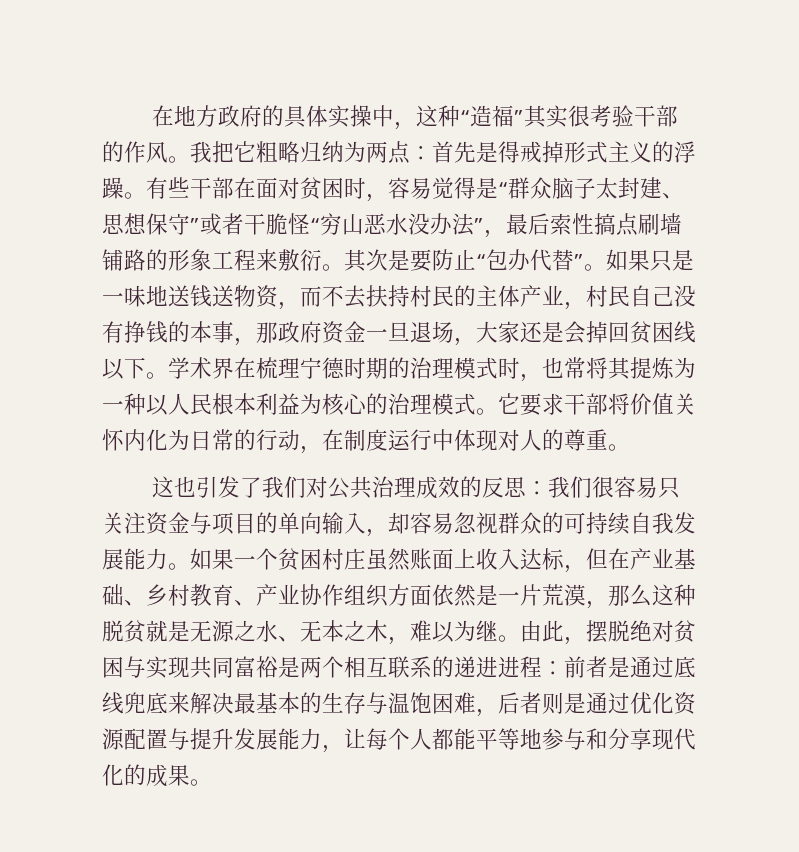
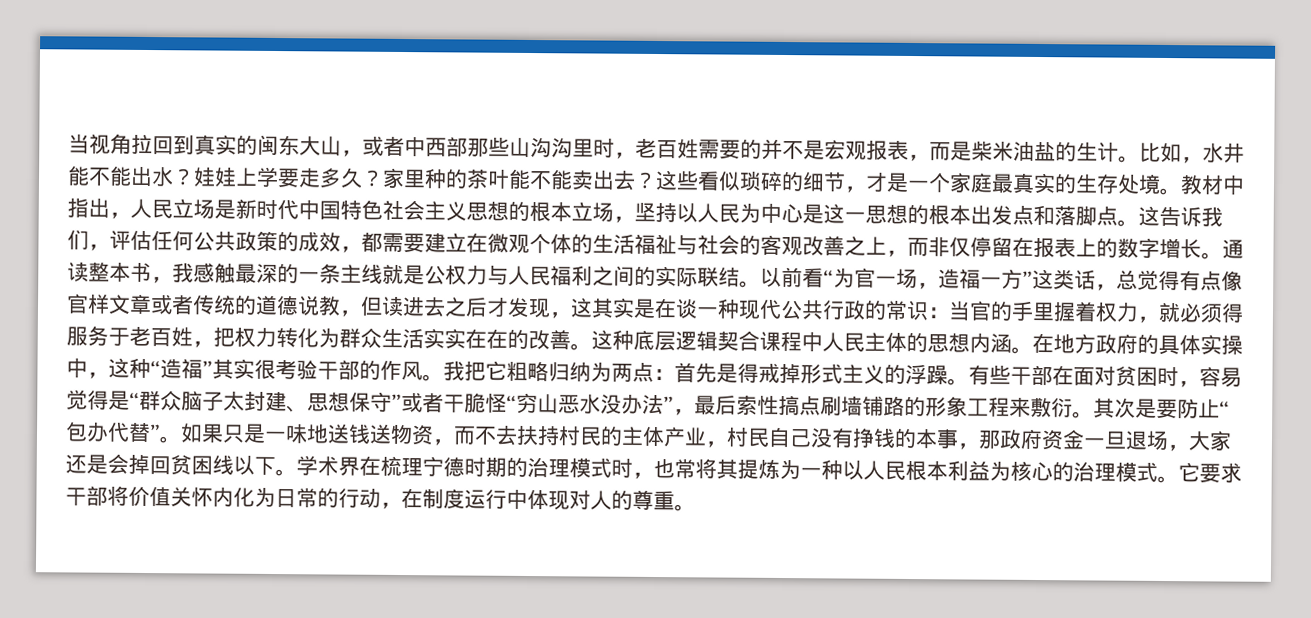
+ 当视角拉回到真实的闽东大山，或者中西部那些山沟沟里时，老百姓需要的并不是宏观报表，而是柴米油盐的生计。比如，水井能不能出水？娃娃上学要走多久？家里种的茶叶能不能卖出去？这些看似琐碎的细节，才是一个家庭最真实的生存处境。教材中指出，人民立场是新时代中国特色社会主义思想的根本立场，坚持以人民为中心是这一思想的根本出发点和落脚点。这告诉我们，评估任何公共政策的成效，都需要建立在微观个体的生活福祉与社会的客观改善之上，而非仅停留在报表上的数字增长。通读整本书，我感触最深的一条主线就是公权力与人民福利之间的实际联结。以前看“为官一场，造福一方”这类话，总觉得有点像官样文章或者传统的道德说教，但读进去之后才发现，这其实是在谈一种现代公共行政的常识：当官的手里握着权力，就必须得服务于老百姓，把权力转化为群众生活实实在在的改善。这种底层逻辑契合课程中人民主体的思想内涵。
- 这也引发了我们对公共治理成效的反思：我们很容易只关注资金与项目的单向输入，却容易忽视群众的可持续自我发展能力。如果一个贫困村庄虽然账面上收入达标，但在产业基础、乡村教育、产业协作组织方面依然是一片荒漠，那么这种脱贫就是无源之水、无本之木，难以为继。由此，摆脱绝对贫困与实现共同富裕是两个相互联系的递进进程：前者是通过底线兜底来解决最基本的生存与温饱困难，后者则是通过优化资源配置与提升发展能力，让每个人都能平等地参与和分享现代化的成果。

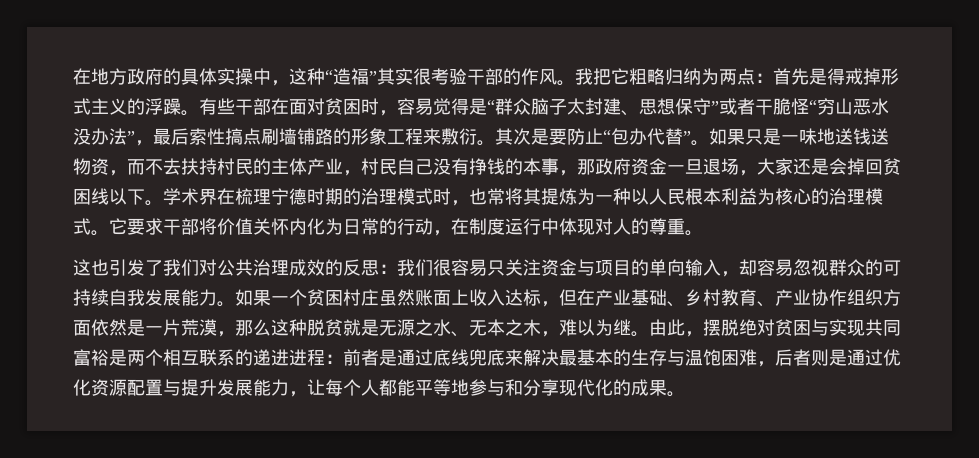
- 当视角拉回到真实的闽东大山，或者中西部那些山沟沟里时，老百姓需要的并不是宏观报表，而是柴米油盐的生计。比如，水井能不能出水？娃娃上学要走多久？家里种的茶叶能不能卖出去？这些看似琐碎的细节，才是一个家庭最真实的生存处境。教材中指出，人民立场是新时代中国特色社会主义思想的根本立场，坚持以人民为中心是这一思想的根本出发点和落脚点。这告诉我们，评估任何公共政策的成效，都需要建立在微观个体的生活福祉与社会的客观改善之上，而非仅停留在报表上的数字增长。通读整本书，我感触最深的一条主线就是公权力与人民福利之间的实际联结。以前看“为官一场，造福一方”这类话，总觉得有点像官样文章或者传统的道德说教，但读进去之后才发现，这其实是在谈一种现代公共行政的常识：当官的手里握着权力，就必须得服务于老百姓，把权力转化为群众生活实实在在的改善。这种底层逻辑契合课程中人民主体的思想内涵。
+ 这也引发了我们对公共治理成效的反思：我们很容易只关注资金与项目的单向输入，却容易忽视群众的可持续自我发展能力。如果一个贫困村庄虽然账面上收入达标，但在产业基础、乡村教育、产业协作组织方面依然是一片荒漠，那么这种脱贫就是无源之水、无本之木，难以为继。由此，摆脱绝对贫困与实现共同富裕是两个相互联系的递进进程：前者是通过底线兜底来解决最基本的生存与温饱困难，后者则是通过优化资源配置与提升发展能力，让每个人都能平等地参与和分享现代化的成果。

